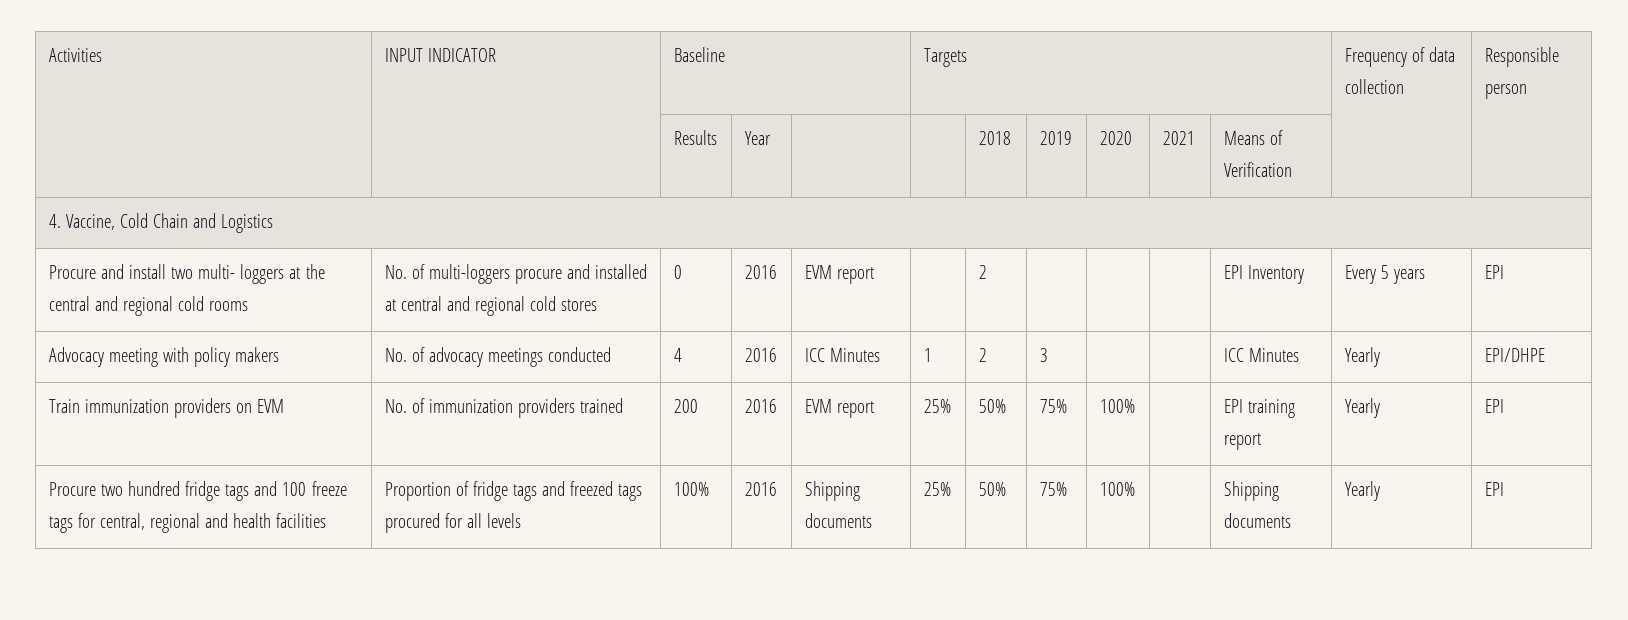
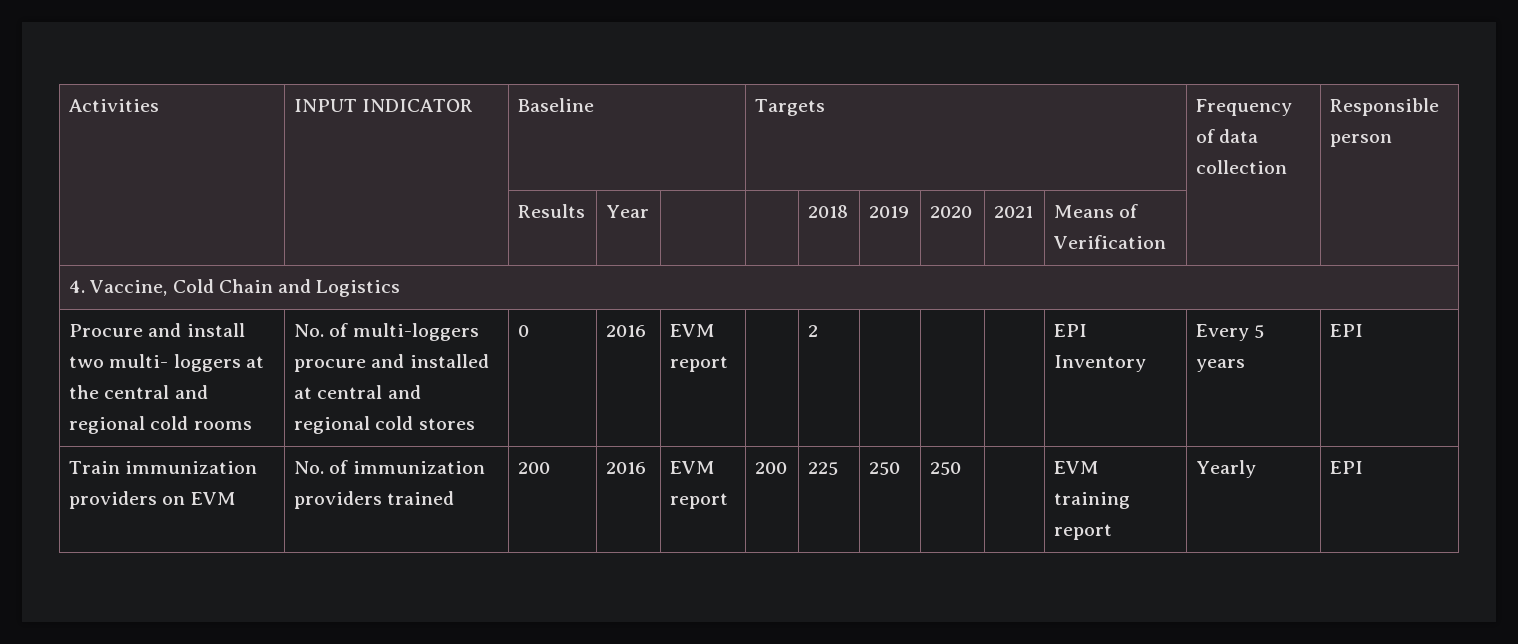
- Advocacy meeting with policy makers | No. of advocacy meetings conducted | 4 | 2016 | ICC Minutes | 1 | 2 | 3 | | | ICC Minutes | Yearly | EPI/DHPE
- Train immunization providers on EVM | No. of immunization providers trained | 200 | 2016 | EVM report | 25% | 50% | 75% | 100% | | EPI training report | Yearly | EPI
+ Train immunization providers on EVM | No. of immunization providers trained | 200 | 2016 | EVM report | 200 | 225 | 250 | 250 | | EVM training report | Yearly | EPI
- Procure two hundred fridge tags and 100 freeze tags for central, regional and health facilities | Proportion of fridge tags and freezed tags procured for all levels | 100% | 2016 | Shipping documents | 25% | 50% | 75% | 100% | | Shipping documents | Yearly | EPI

